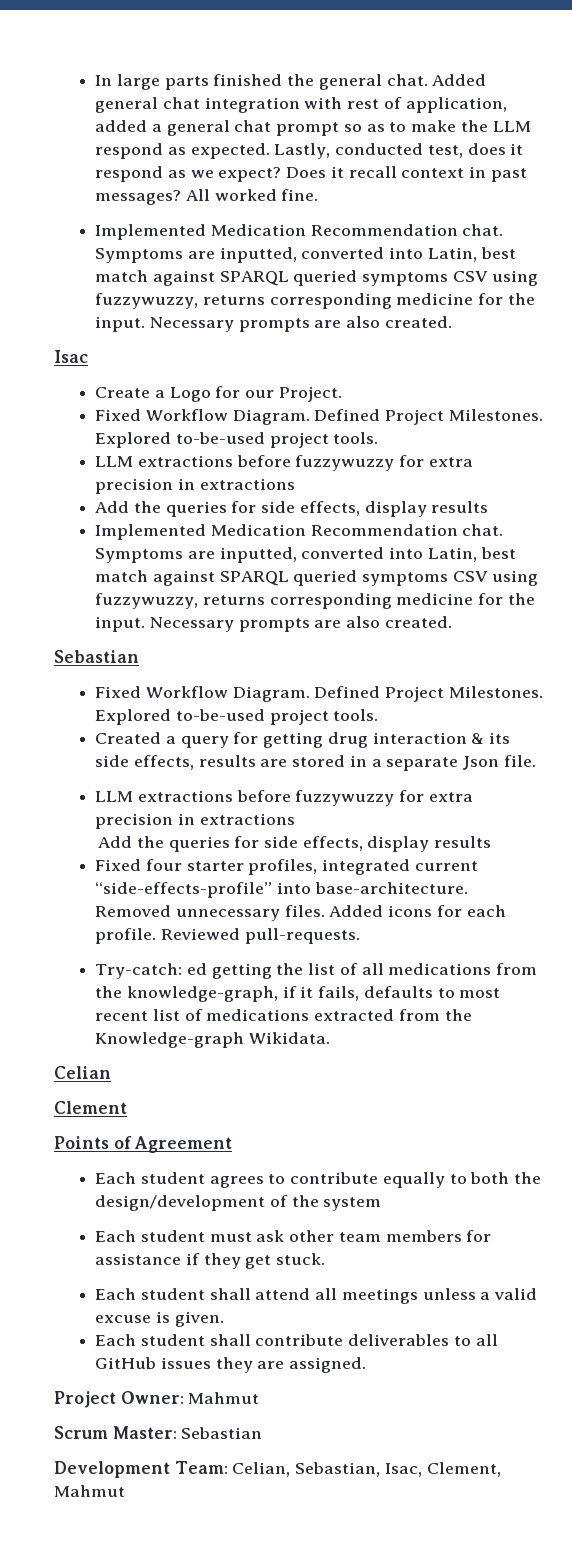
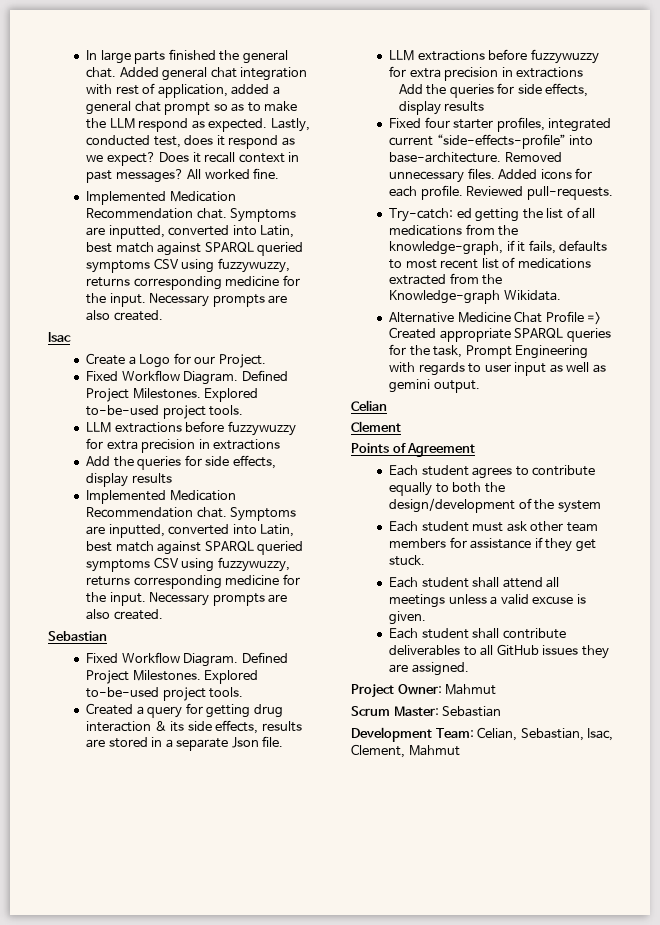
+ Alternative Medicine Chat Profile => Created appropriate SPARQL queries for the task, Prompt Engineering with regards to user input as well as gemini output.

